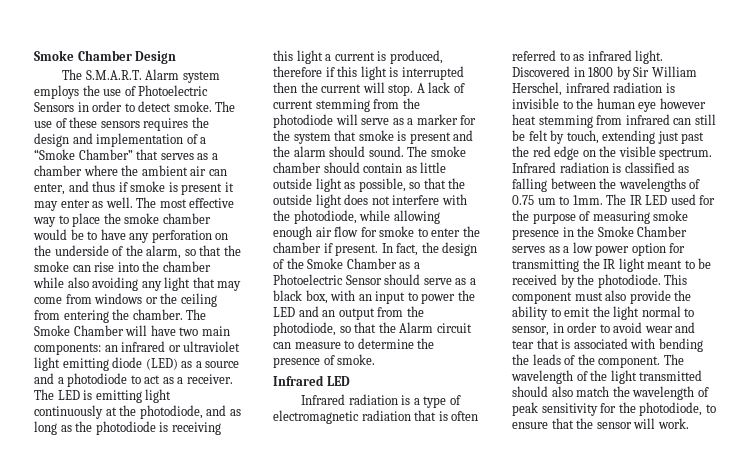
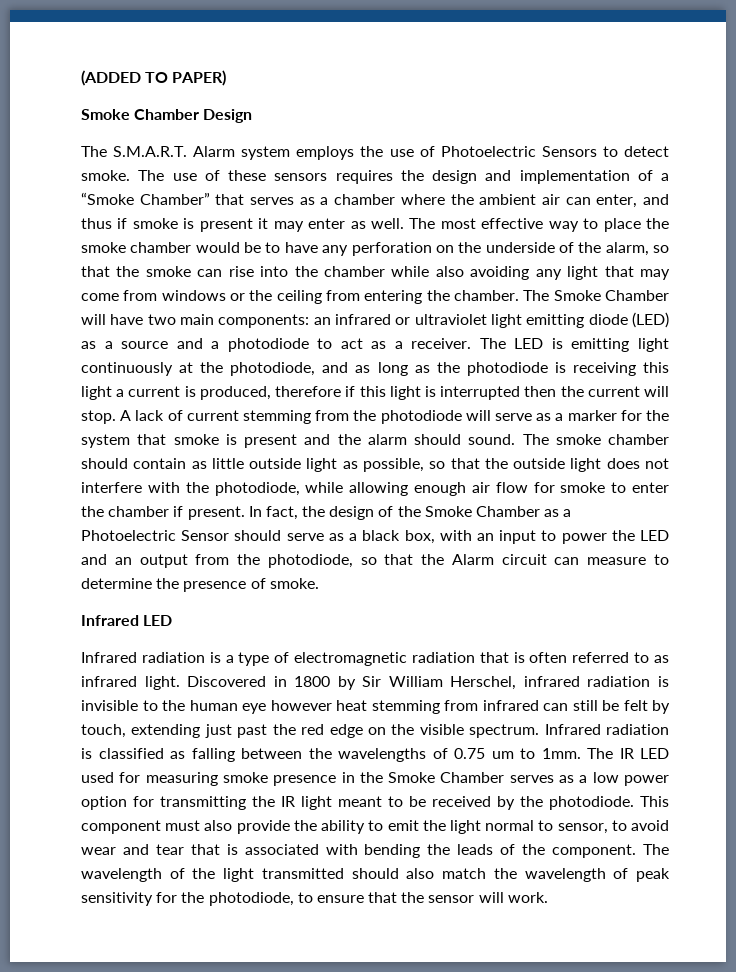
+ (ADDED TO PAPER)
- The S.M.A.R.T. Alarm system employs the use of Photoelectric Sensors in order to detect smoke.
+ The S.M.A.R.T. Alarm system employs the use of Photoelectric Sensors to detect smoke.
- The IR LED used for the purpose of measuring smoke presence in the Smoke Chamber serves as a low power option for transmitting the IR light meant to be received by the photodiode.
+ The IR LED used for measuring smoke presence in the Smoke Chamber serves as a low power option for transmitting the IR light meant to be received by the photodiode.
- This component must also provide the ability to emit the light normal to sensor, in order to avoid wear and tear that is associated with bending the leads of the component.
+ This component must also provide the ability to emit the light normal to sensor, to avoid wear and tear that is associated with bending the leads of the component.

